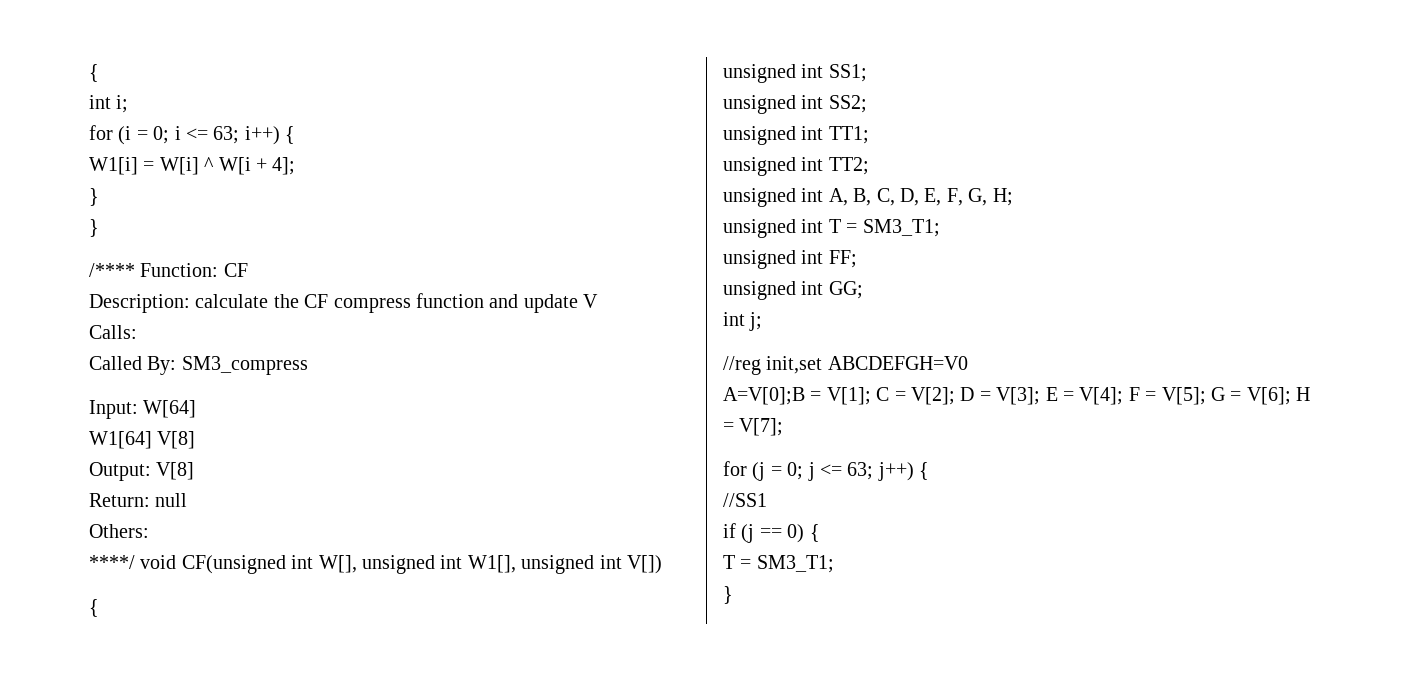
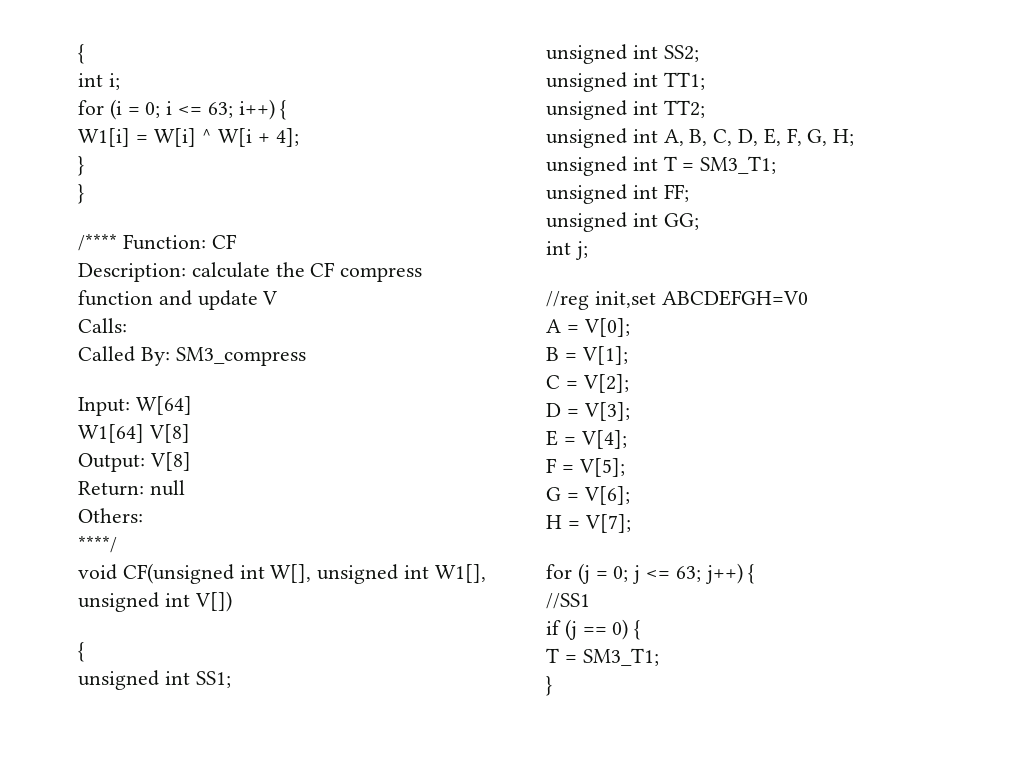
- ****/ void CF(unsigned int W[], unsigned int W1[], unsigned int V[])
+ ****/
+ void CF(unsigned int W[], unsigned int W1[], unsigned int V[])
- A=V[0];B = V[1]; C = V[2]; D = V[3]; E = V[4]; F = V[5]; G = V[6]; H = V[7];
+ A = V[0];
+ B = V[1];
+ C = V[2];
+ D = V[3];
+ E = V[4];
+ F = V[5];
+ G = V[6];
+ H = V[7];

